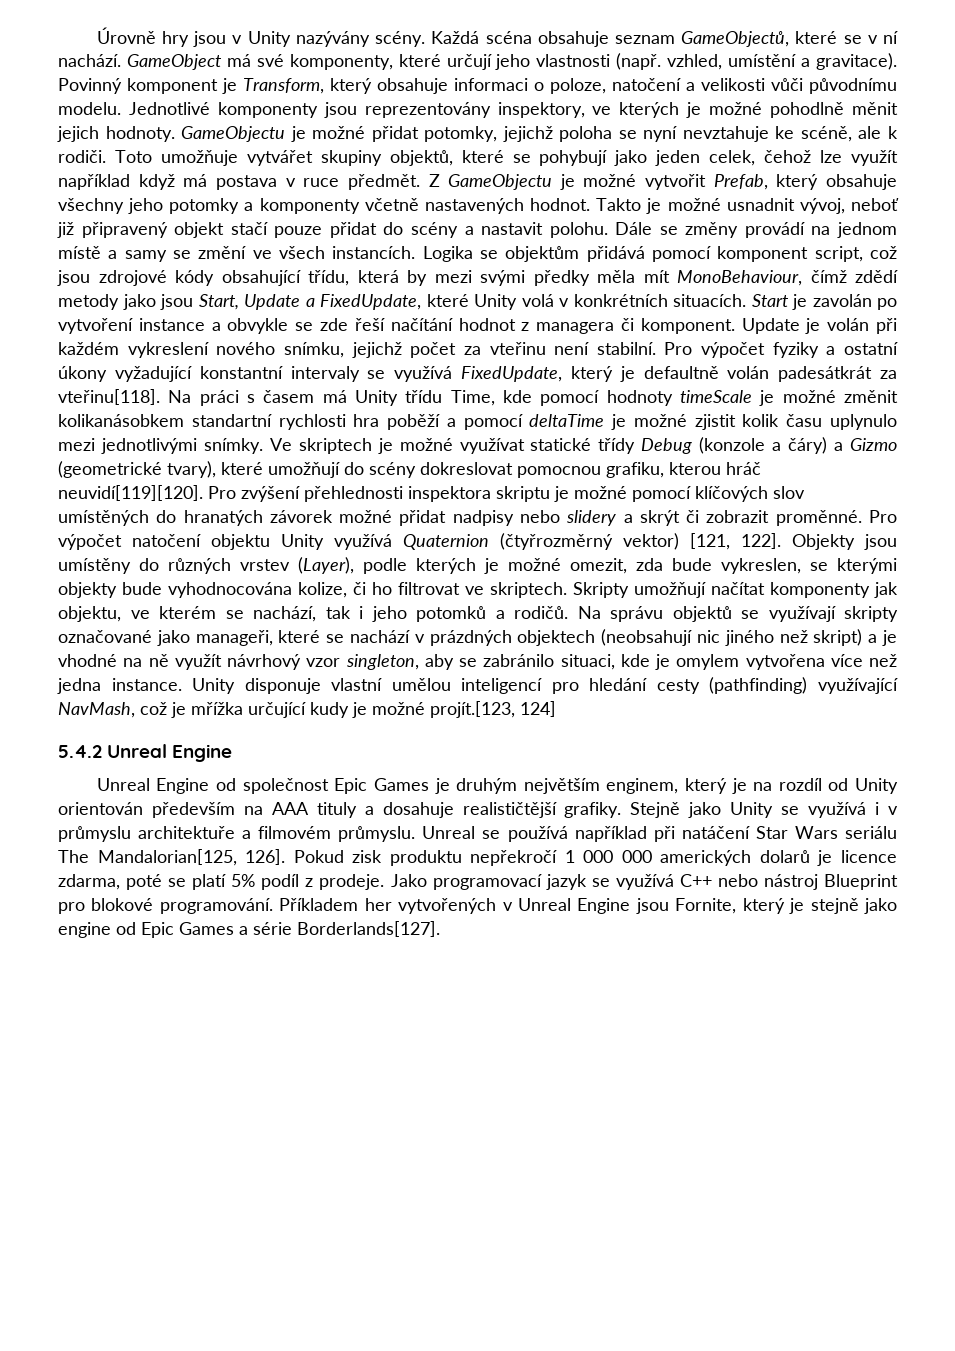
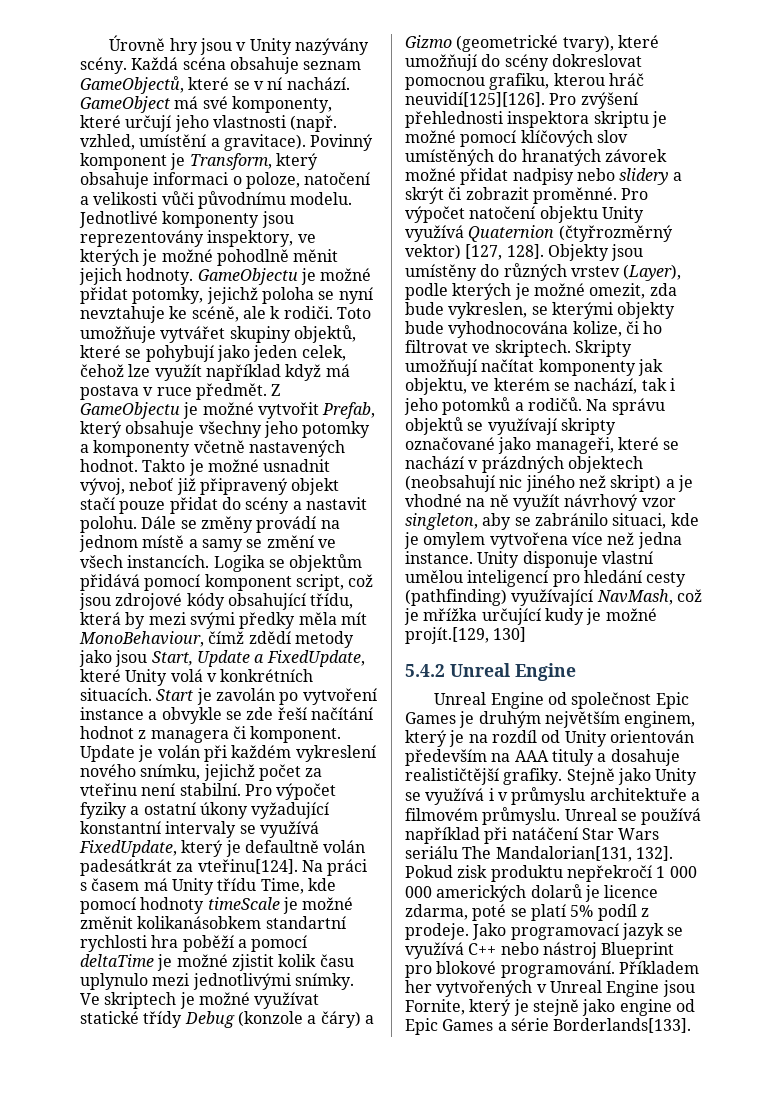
- Pro výpočet fyziky a ostatní úkony vyžadující konstantní intervaly se využívá FixedUpdate, který je defaultně volán padesátkrát za vteřinu[118].
+ Pro výpočet fyziky a ostatní úkony vyžadující konstantní intervaly se využívá FixedUpdate, který je defaultně volán padesátkrát za vteřinu[124].
- Ve skriptech je možné využívat statické třídy Debug (konzole a čáry) a Gizmo (geometrické tvary), které umožňují do scény dokreslovat pomocnou grafiku, kterou hráč neuvidí[119][120].
+ Ve skriptech je možné využívat statické třídy Debug (konzole a čáry) a Gizmo (geometrické tvary), které umožňují do scény dokreslovat pomocnou grafiku, kterou hráč neuvidí[125][126].
- Pro výpočet natočení objektu Unity využívá Quaternion (čtyřrozměrný vektor) [121, 122].
+ Pro výpočet natočení objektu Unity využívá Quaternion (čtyřrozměrný vektor) [127, 128].
- Unity disponuje vlastní umělou inteligencí pro hledání cesty (pathfinding) využívající NavMash, což je mřížka určující kudy je možné projít.[123, 124]
+ Unity disponuje vlastní umělou inteligencí pro hledání cesty (pathfinding) využívající NavMash, což je mřížka určující kudy je možné projít.[129, 130]
- Unreal se používá například při natáčení Star Wars seriálu The Mandalorian[125, 126].
+ Unreal se používá například při natáčení Star Wars seriálu The Mandalorian[131, 132].
- Příkladem her vytvořených v Unreal Engine jsou Fornite, který je stejně jako engine od Epic Games a série Borderlands[127].
+ Příkladem her vytvořených v Unreal Engine jsou Fornite, který je stejně jako engine od Epic Games a série Borderlands[133].

